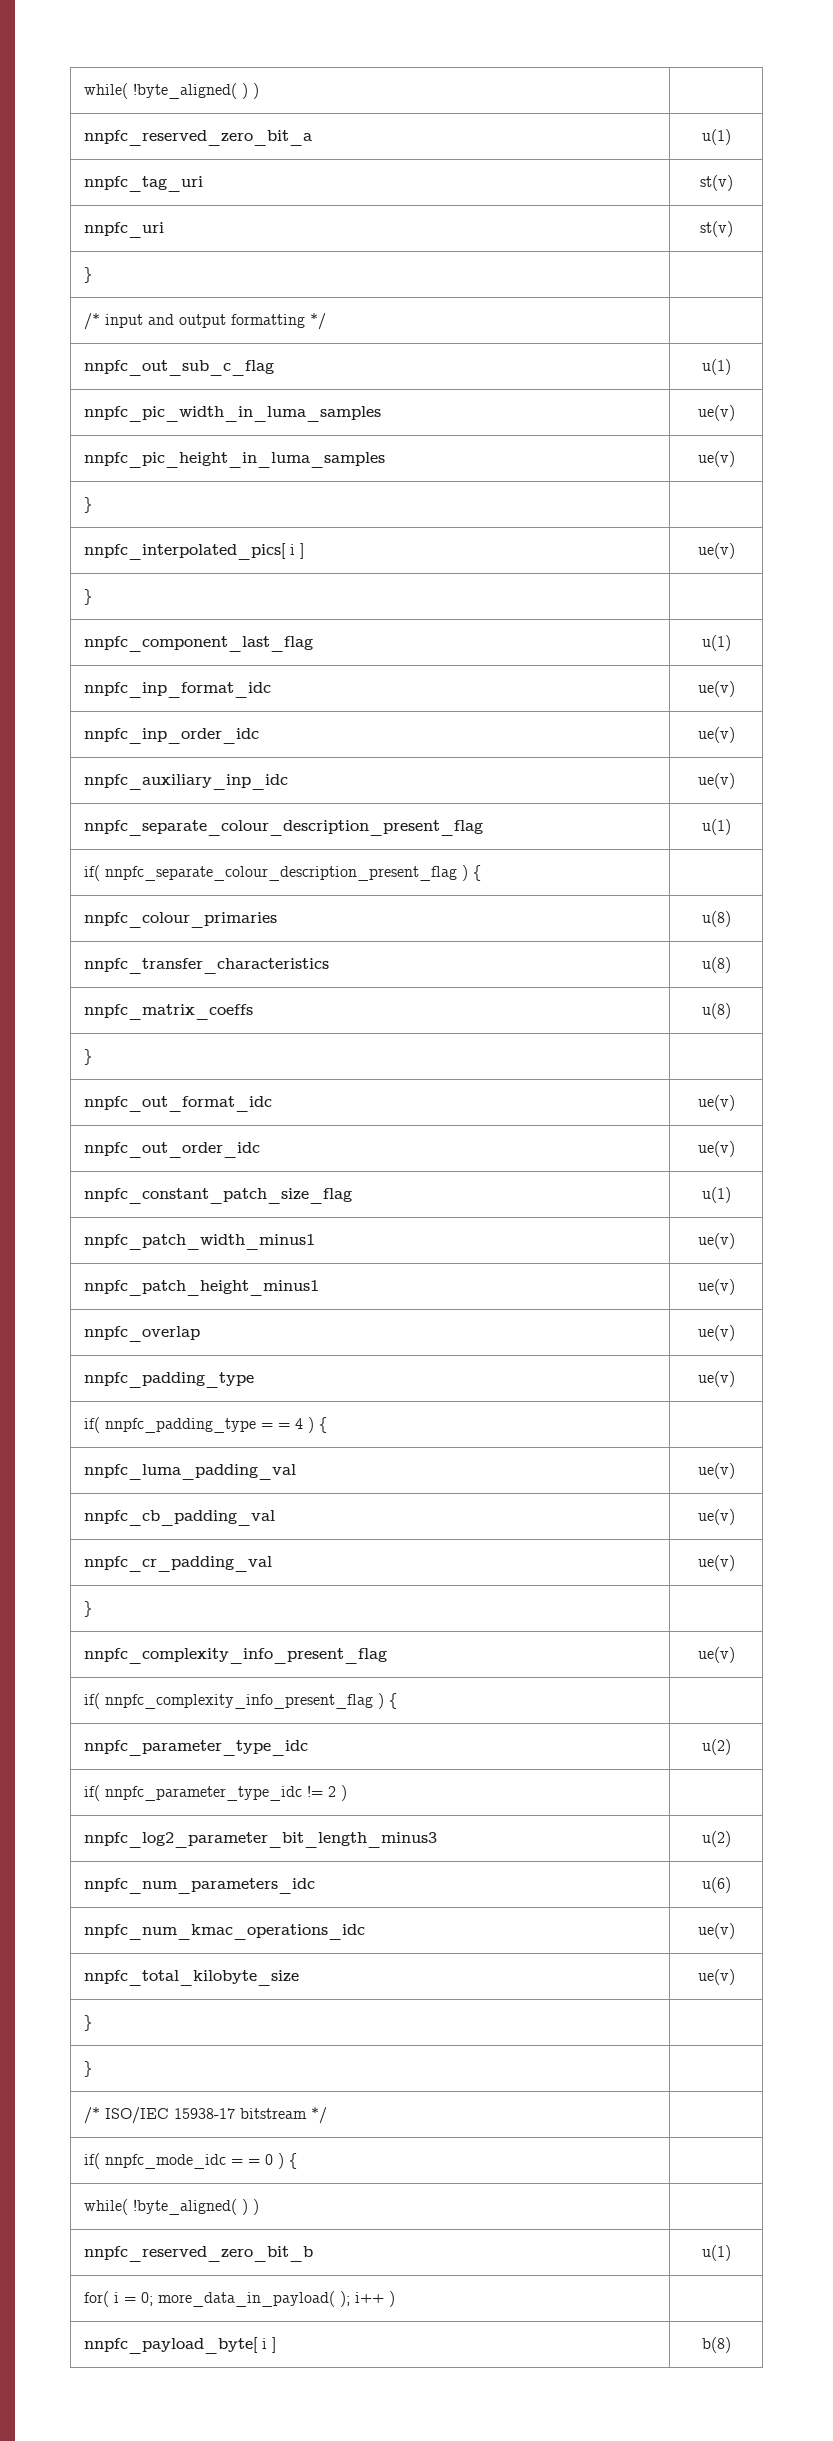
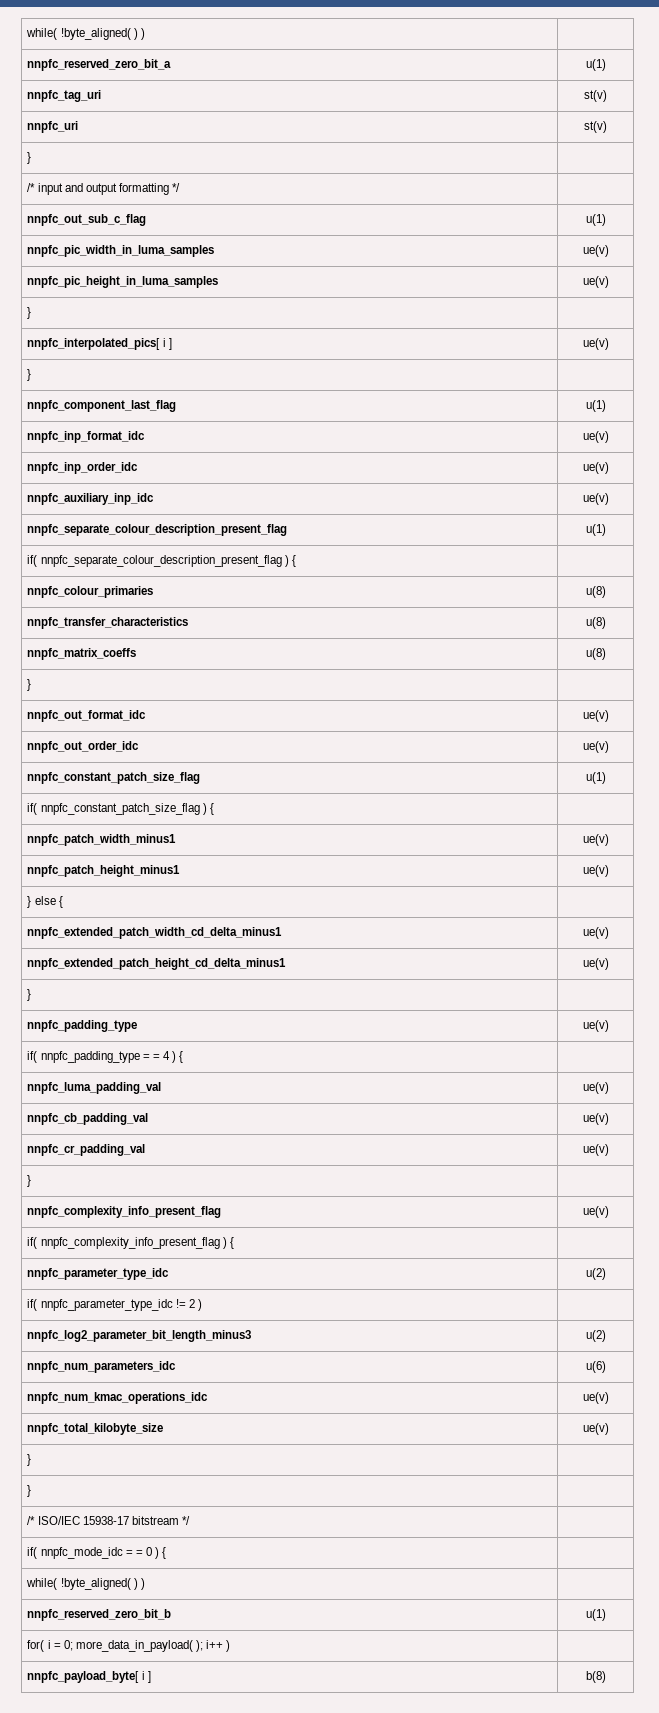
+ if( nnpfc_constant_patch_size_flag ) { |
- nnpfc_overlap | ue(v)
+ } else { |
+ nnpfc_extended_patch_width_cd_delta_minus1 | ue(v)
+ nnpfc_extended_patch_height_cd_delta_minus1 | ue(v)
+ } |

